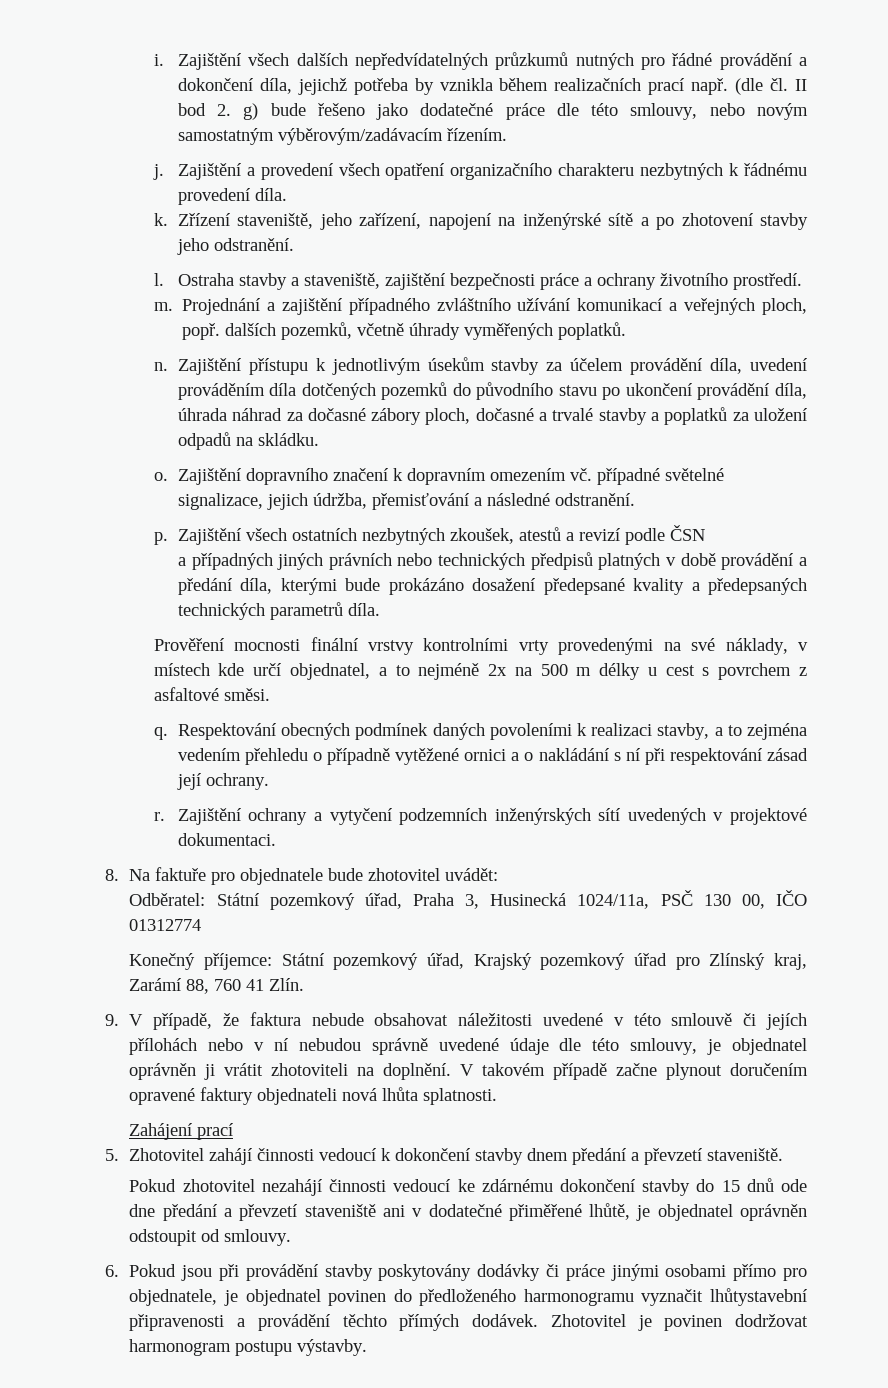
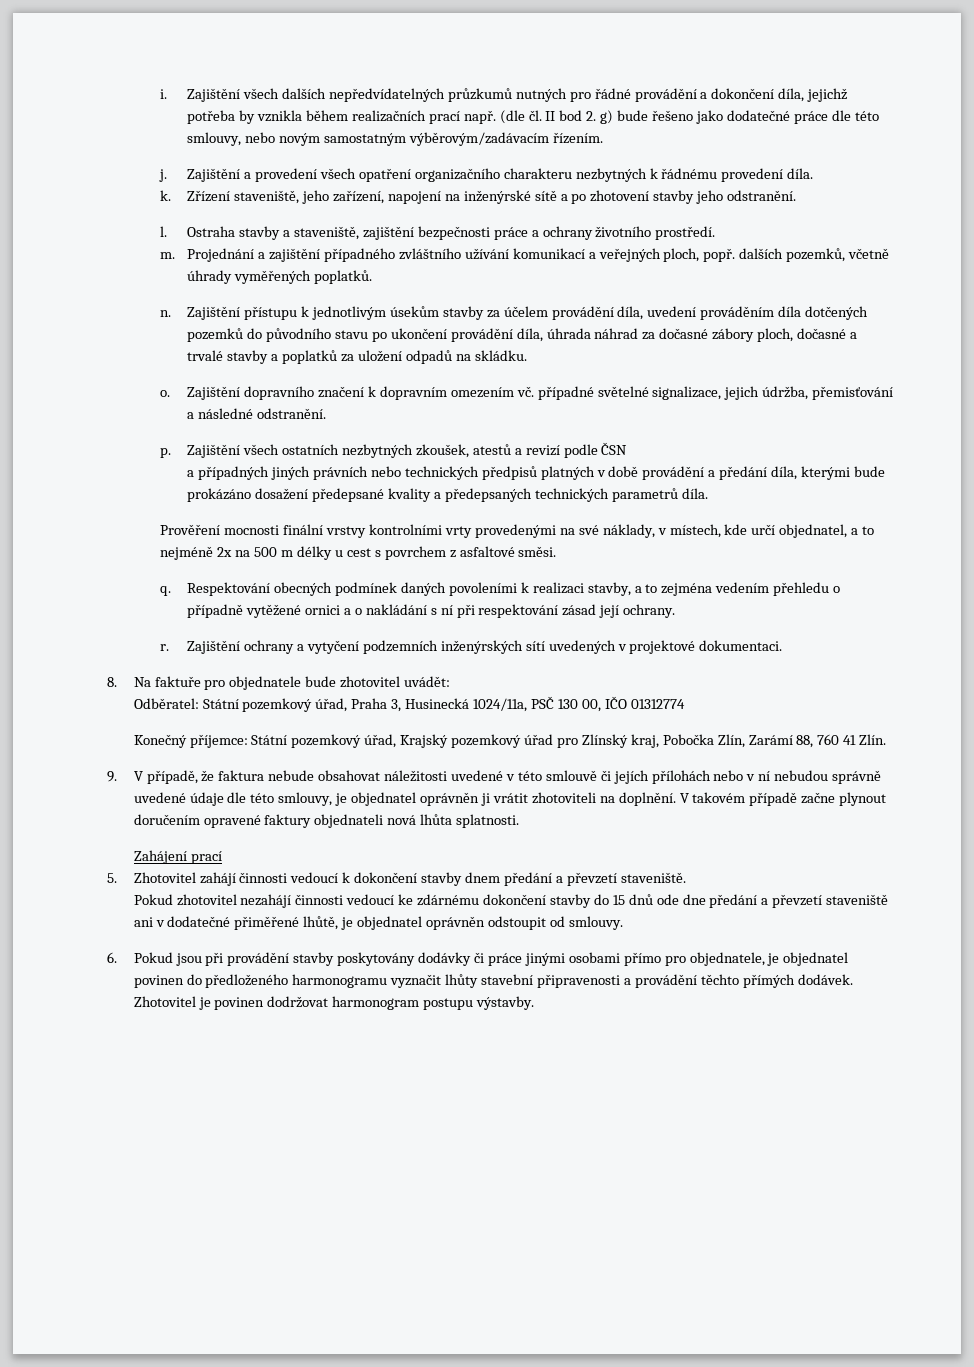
- Prověření mocnosti finální vrstvy kontrolními vrty provedenými na své náklady, v místech kde určí objednatel, a to nejméně 2x na 500 m délky u cest s povrchem z asfaltové směsi.
+ Prověření mocnosti finální vrstvy kontrolními vrty provedenými na své náklady, v místech, kde určí objednatel, a to nejméně 2x na 500 m délky u cest s povrchem z asfaltové směsi.
- Konečný příjemce: Státní pozemkový úřad, Krajský pozemkový úřad pro Zlínský kraj, Zarámí 88, 760 41 Zlín.
+ Konečný příjemce: Státní pozemkový úřad, Krajský pozemkový úřad pro Zlínský kraj, Pobočka Zlín, Zarámí 88, 760 41 Zlín.
- 6. Pokud jsou při provádění stavby poskytovány dodávky či práce jinými osobami přímo pro objednatele, je objednatel povinen do předloženého harmonogramu vyznačit lhůtystavební připravenosti a provádění těchto přímých dodávek.
+ 6. Pokud jsou při provádění stavby poskytovány dodávky či práce jinými osobami přímo pro objednatele, je objednatel povinen do předloženého harmonogramu vyznačit lhůty stavební připravenosti a provádění těchto přímých dodávek.

